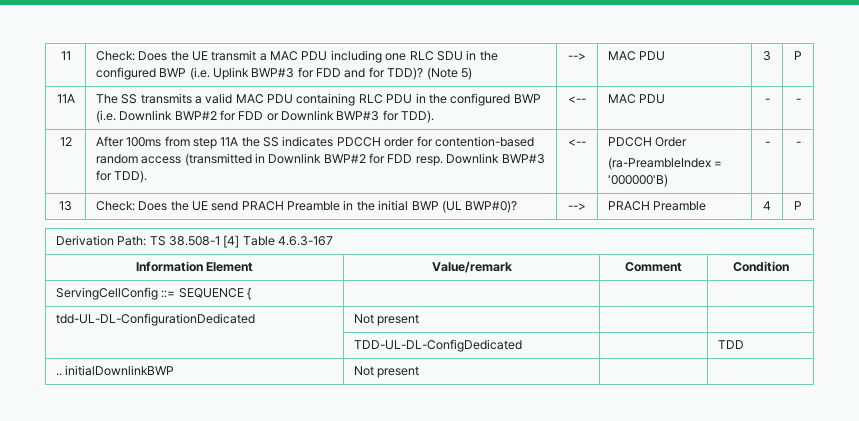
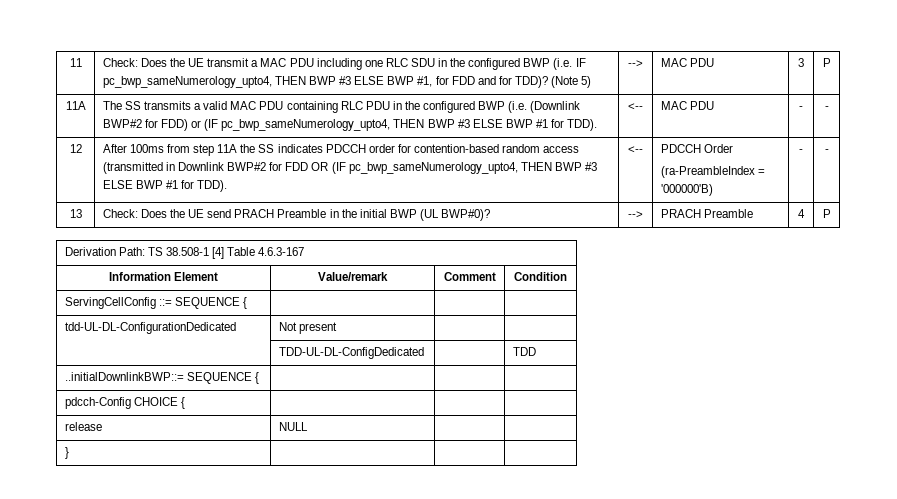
- 11 | Check: Does the UE transmit a MAC PDU including one RLC SDU in the configured BWP (i.e. Uplink BWP#3 for FDD and for TDD)? (Note 5) | --> | MAC PDU | 3 | P
+ 11 | Check: Does the UE transmit a MAC PDU including one RLC SDU in the configured BWP (i.e. IF pc_bwp_sameNumerology_upto4, THEN BWP #3 ELSE BWP #1, for FDD and for TDD)? (Note 5) | --> | MAC PDU | 3 | P
- 11A | The SS transmits a valid MAC PDU containing RLC PDU in the configured BWP (i.e. Downlink BWP#2 for FDD or Downlink BWP#3 for TDD). | <-- | MAC PDU | - | -
+ 11A | The SS transmits a valid MAC PDU containing RLC PDU in the configured BWP (i.e. (Downlink BWP#2 for FDD) or (IF pc_bwp_sameNumerology_upto4, THEN BWP #3 ELSE BWP #1 for TDD). | <-- | MAC PDU | - | -
- 12 | After 100ms from step 11A the SS indicates PDCCH order for contention-based random access (transmitted in Downlink BWP#2 for FDD resp. Downlink BWP#3 for TDD). | <-- | PDCCH Order
+ 12 | After 100ms from step 11A the SS indicates PDCCH order for contention-based random access (transmitted in Downlink BWP#2 for FDD OR (IF pc_bwp_sameNumerology_upto4, THEN BWP #3 ELSE BWP #1 for TDD). | <-- | PDCCH Order
- .. initialDownlinkBWP | Not present | |
+ ..initialDownlinkBWP::= SEQUENCE { | | |
+ pdcch-Config CHOICE { | | |
+ release | NULL | |
+ } | | |

